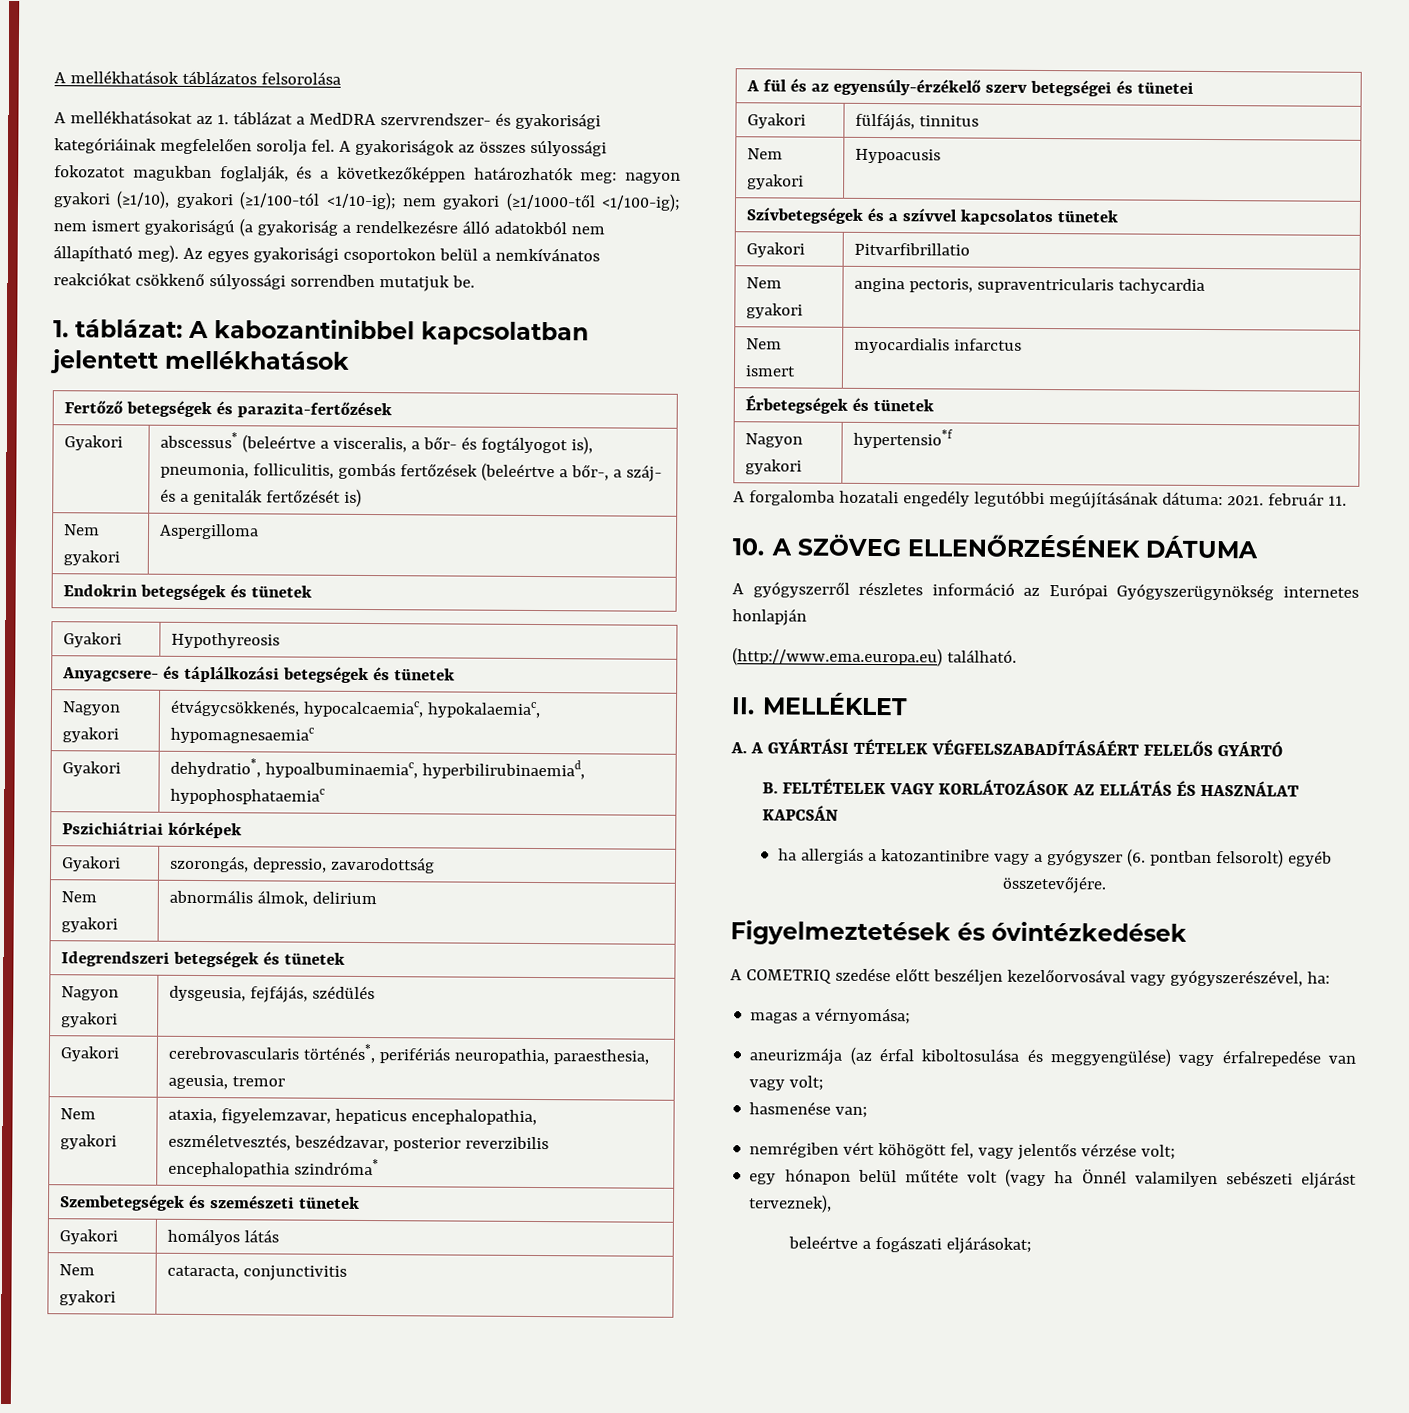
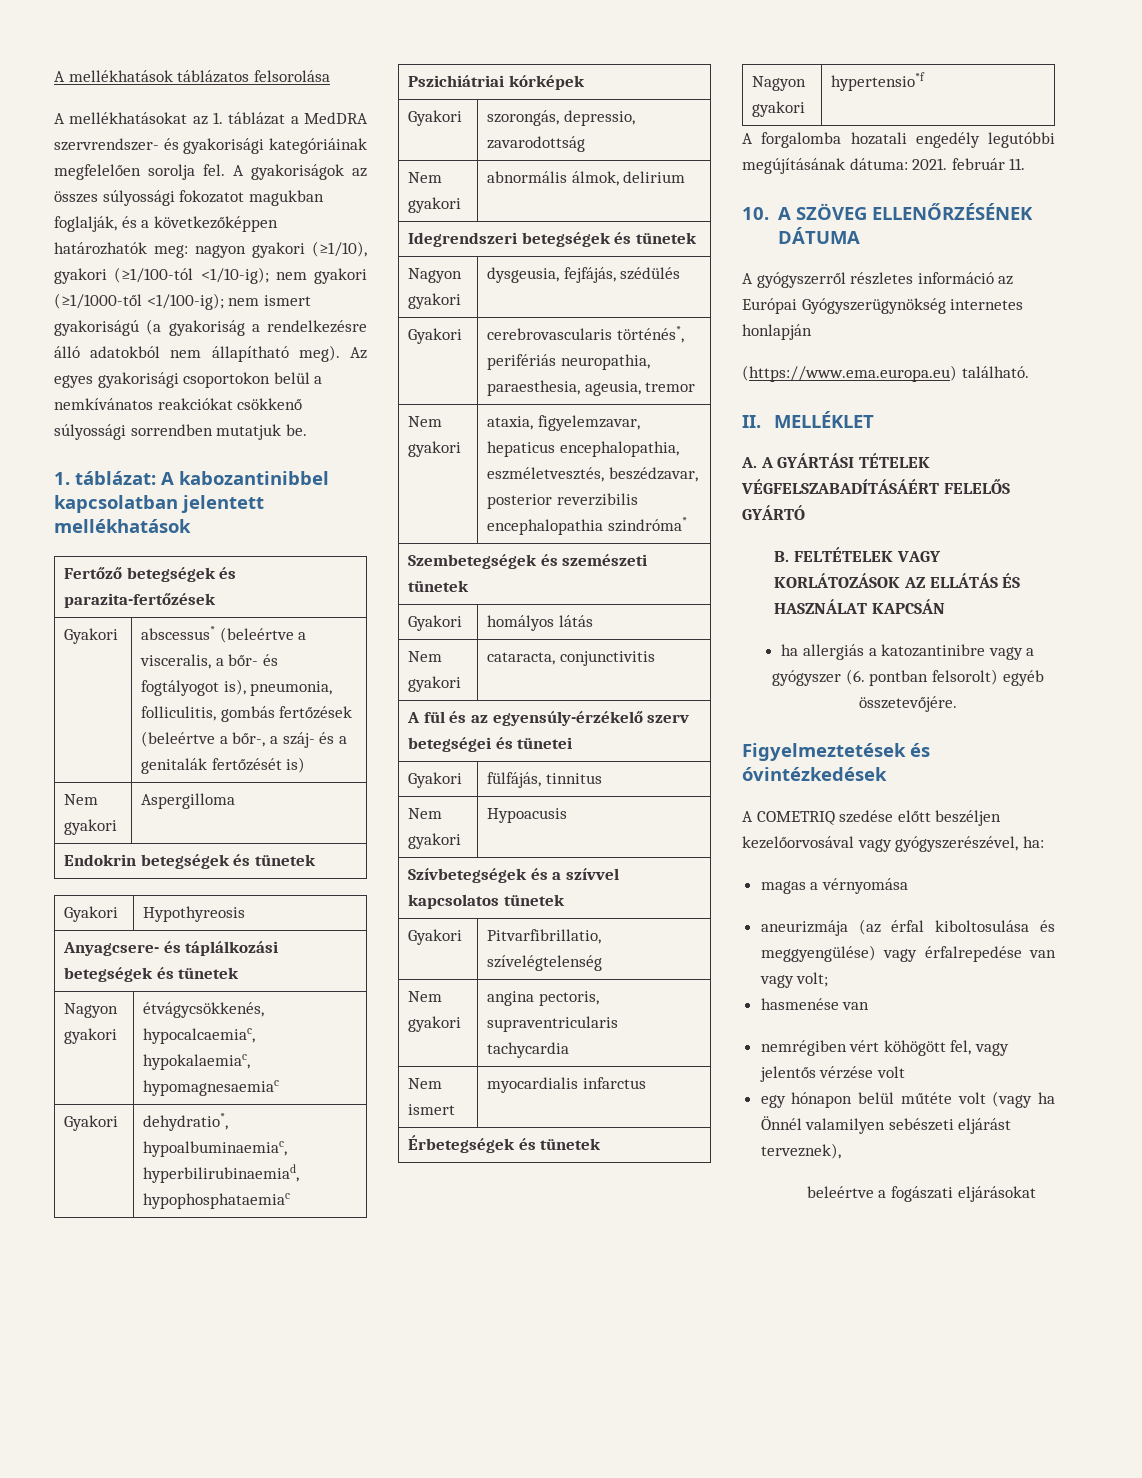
- Gyakori | Pitvarfibrillatio
+ Gyakori | Pitvarfibrillatio, szívelégtelenség
- (http://www.ema.europa.eu) található.
+ (https://www.ema.europa.eu) található.
- magas a vérnyomása;
+ magas a vérnyomása
- hasmenése van;
+ hasmenése van
- nemrégiben vért köhögött fel, vagy jelentős vérzése volt;
+ nemrégiben vért köhögött fel, vagy jelentős vérzése volt
- beleértve a fogászati eljárásokat;
+ beleértve a fogászati eljárásokat

